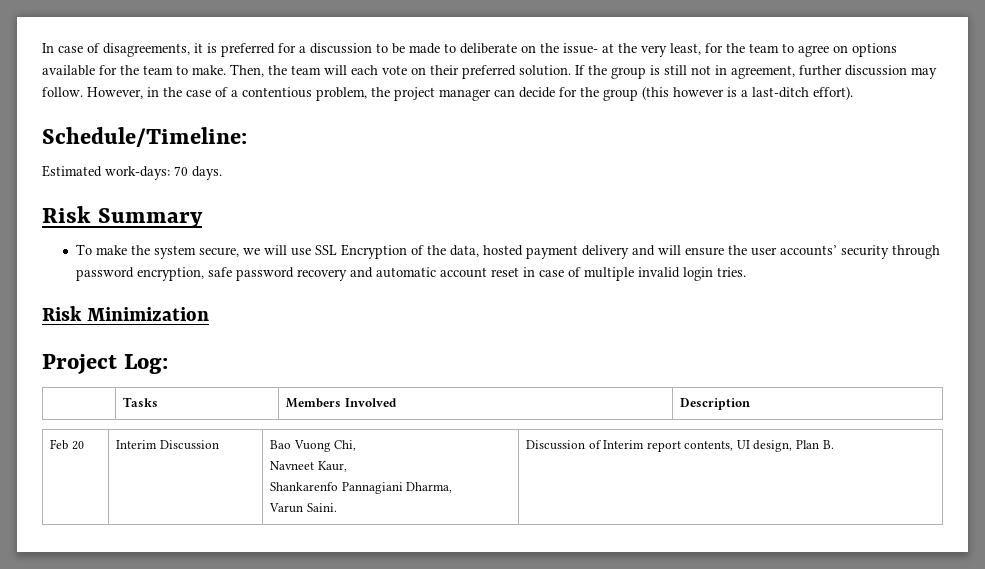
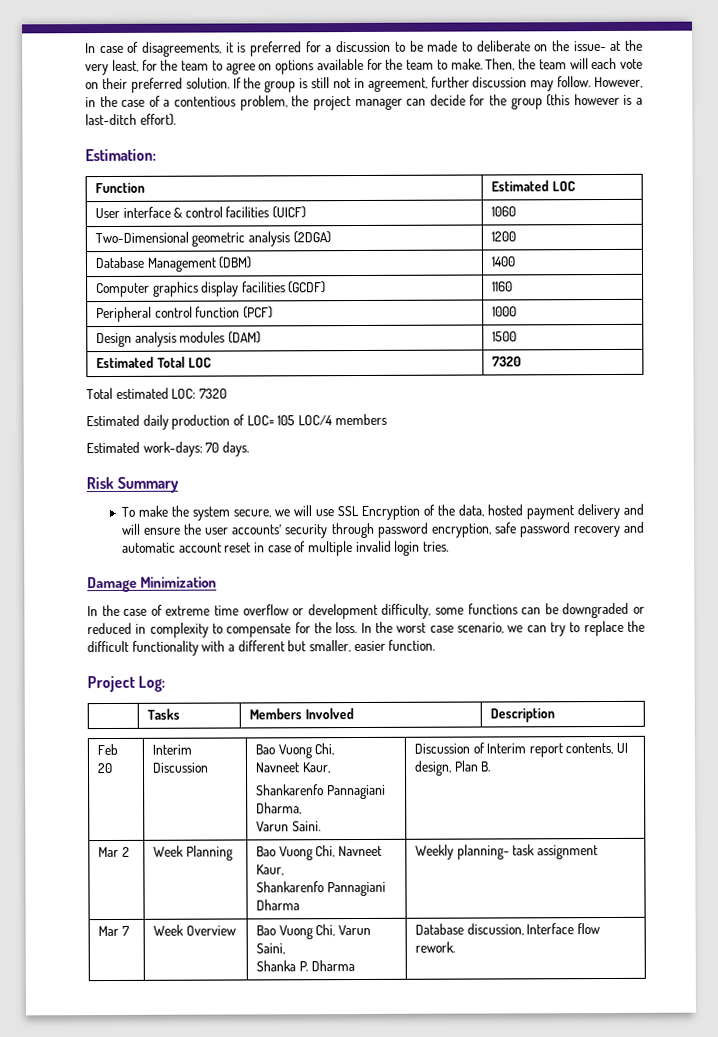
- Schedule/Timeline:
+ Estimation:
+ Function | Estimated LOC
+ User interface & control facilities (UICF) | 1060
+ Two-Dimensional geometric analysis (2DGA) | 1200
+ Database Management (DBM) | 1400
+ Computer graphics display facilities (GCDF) | 1160
+ Peripheral control function (PCF) | 1000
+ Design analysis modules (DAM) | 1500
+ Estimated Total LOC | 7320
+ Total estimated LOC: 7320
+ Estimated daily production of LOC= 105 LOC/4 members
- Risk Minimization
+ Damage Minimization
+ In the case of extreme time overflow or development difficulty, some functions can be downgraded or reduced in complexity to compensate for the loss. In the worst case scenario, we can try to replace the difficult functionality with a different but smaller, easier function.
+ Mar 2 | Week Planning | Bao Vuong Chi, Navneet Kaur,
+ Shankarenfo Pannagiani Dharma | Weekly planning- task assignment
+ Mar 7 | Week Overview | Bao Vuong Chi, Varun Saini,
+ Shanka P. Dharma | Database discussion, Interface flow rework.

